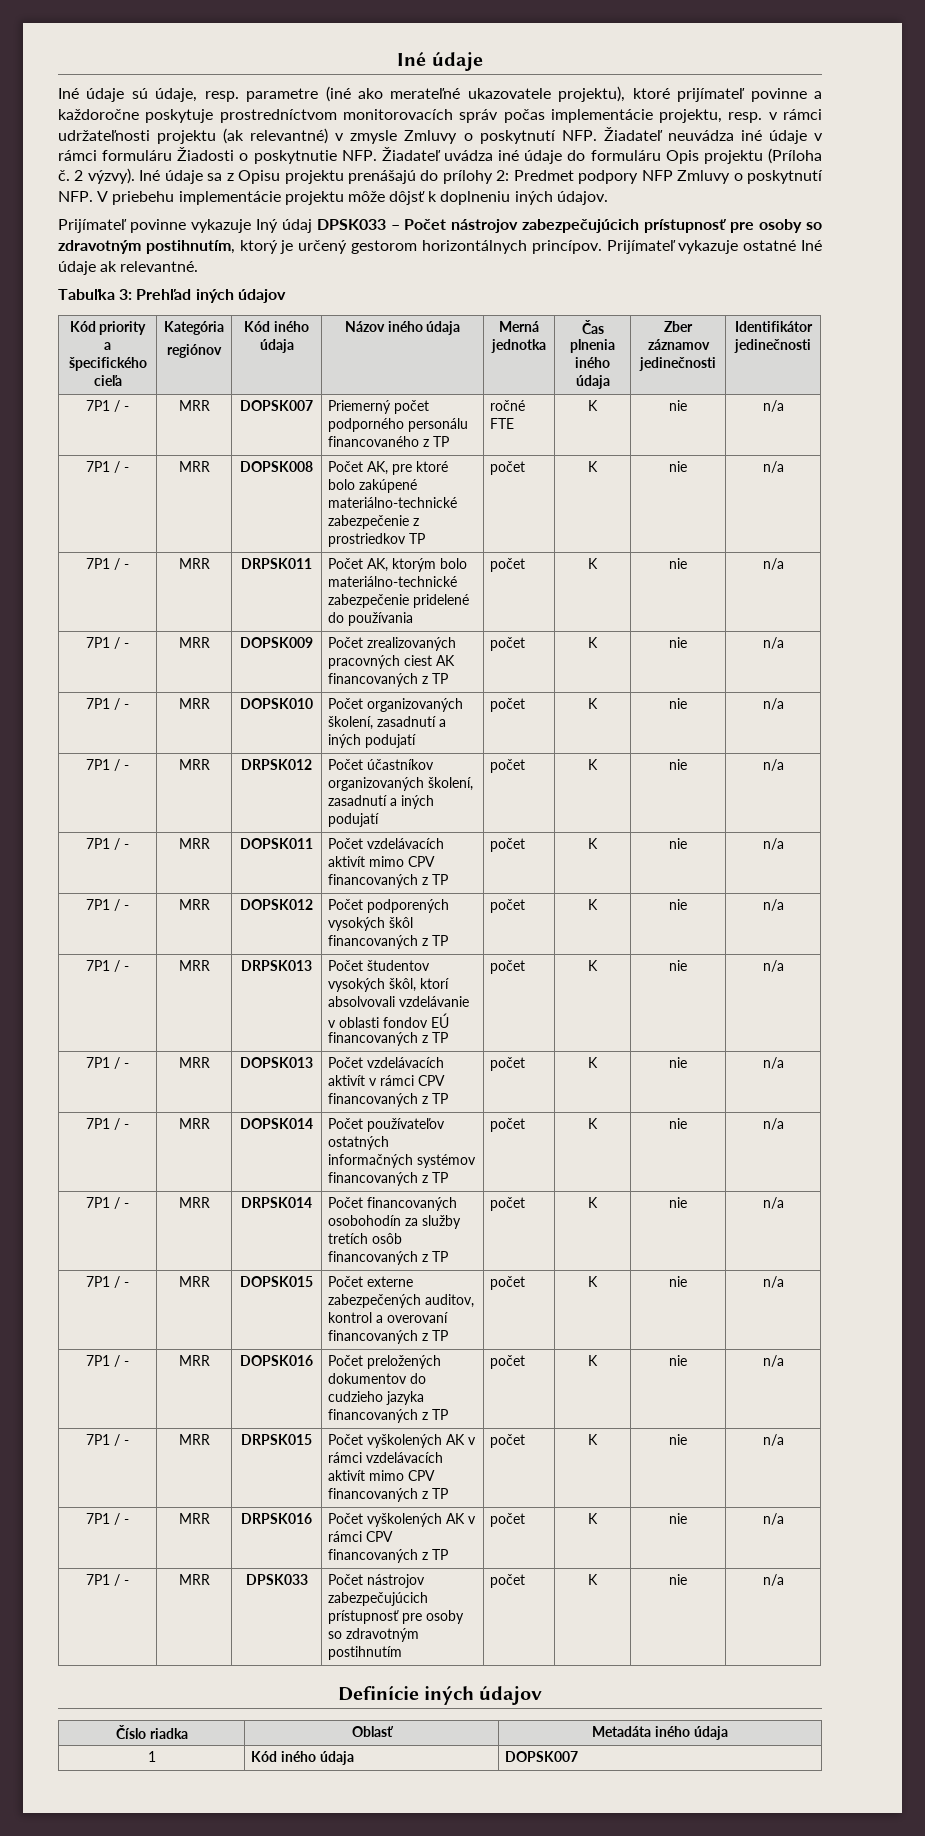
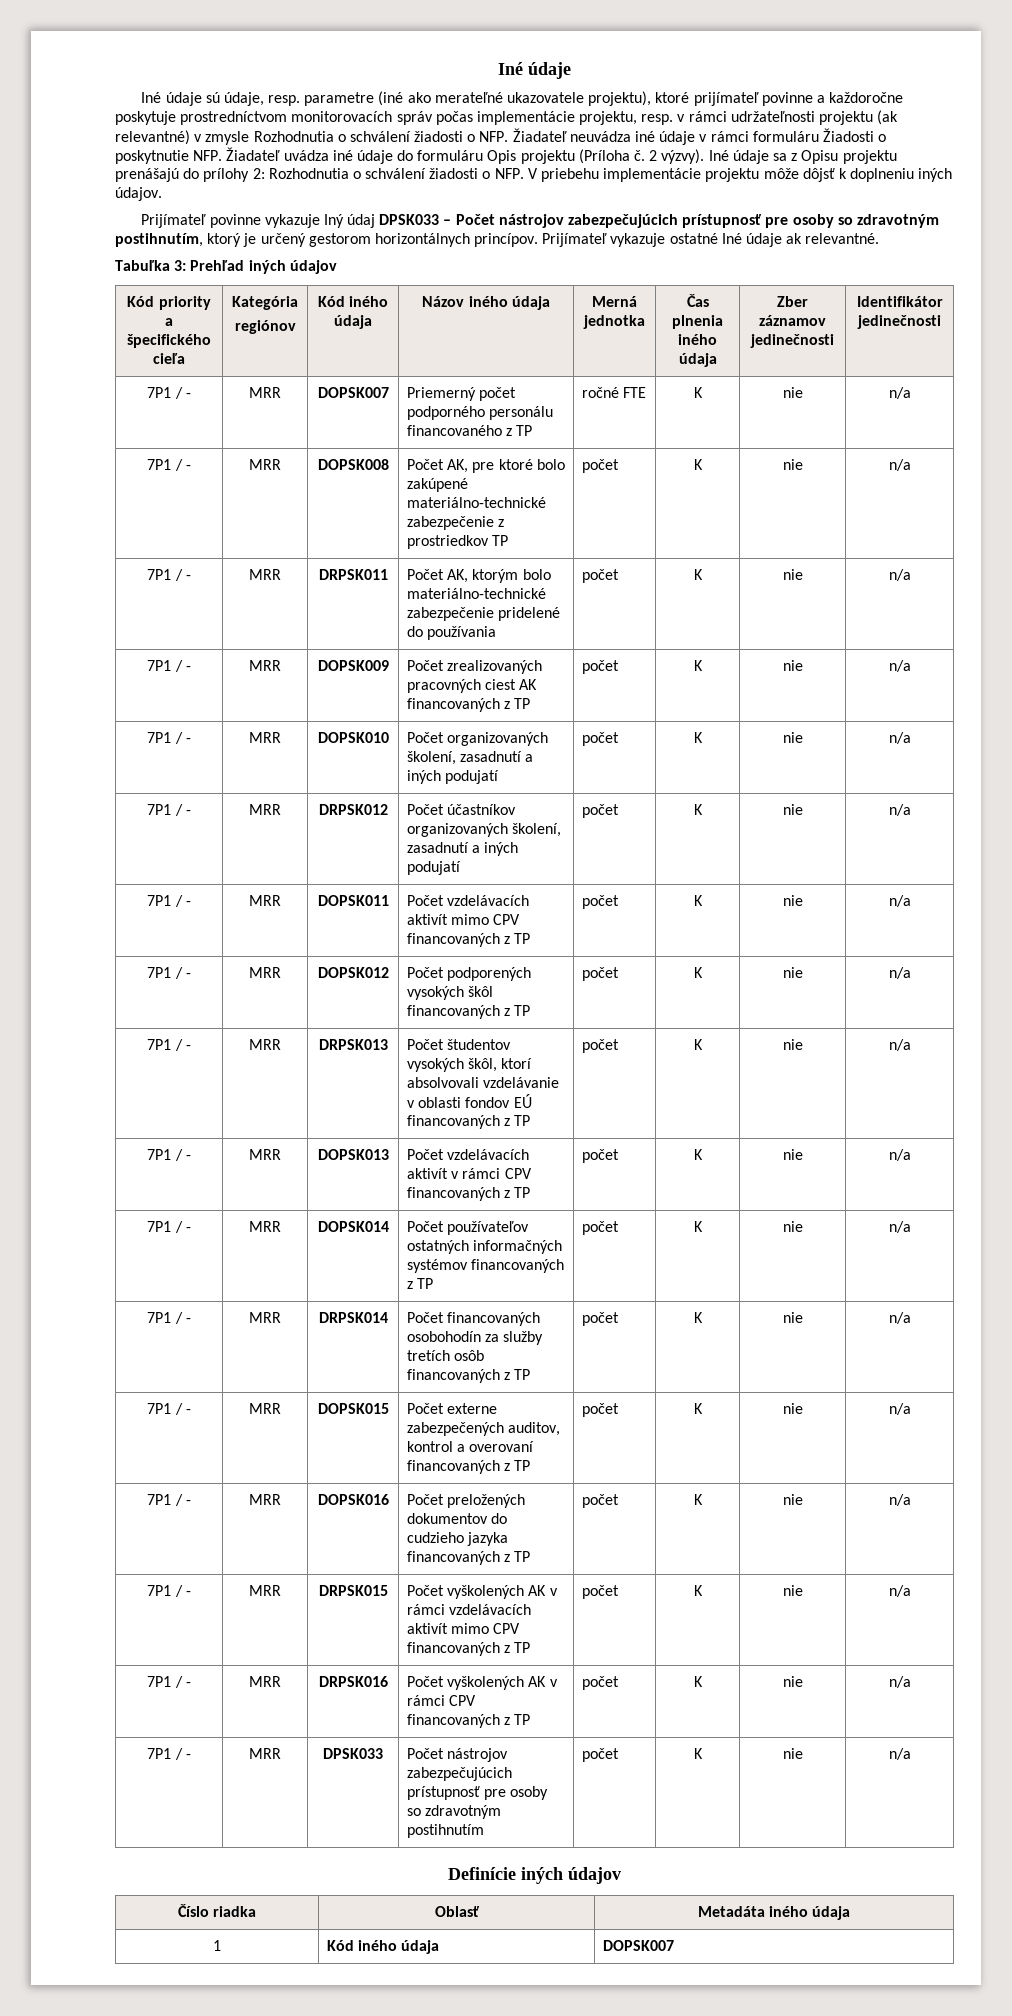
- Iné údaje sú údaje, resp. parametre (iné ako merateľné ukazovatele projektu), ktoré prijímateľ povinne a každoročne poskytuje prostredníctvom monitorovacích správ počas implementácie projektu, resp. v rámci udržateľnosti projektu (ak relevantné) v zmysle Zmluvy o poskytnutí NFP. Žiadateľ neuvádza iné údaje v rámci formuláru Žiadosti o poskytnutie NFP. Žiadateľ uvádza iné údaje do formuláru Opis projektu (Príloha č.
+ Iné údaje sú údaje, resp. parametre (iné ako merateľné ukazovatele projektu), ktoré prijímateľ povinne a každoročne poskytuje prostredníctvom monitorovacích správ počas implementácie projektu, resp. v rámci udržateľnosti projektu (ak relevantné) v zmysle Rozhodnutia o schválení žiadosti o NFP. Žiadateľ neuvádza iné údaje v rámci formuláru Žiadosti o poskytnutie NFP. Žiadateľ uvádza iné údaje do formuláru Opis projektu (Príloha č.
- Iné údaje sa z Opisu projektu prenášajú do prílohy 2: Predmet podpory NFP Zmluvy o poskytnutí NFP. V priebehu implementácie projektu môže dôjsť k doplneniu iných údajov.
+ Iné údaje sa z Opisu projektu prenášajú do prílohy 2: Rozhodnutia o schválení žiadosti o NFP. V priebehu implementácie projektu môže dôjsť k doplneniu iných údajov.

